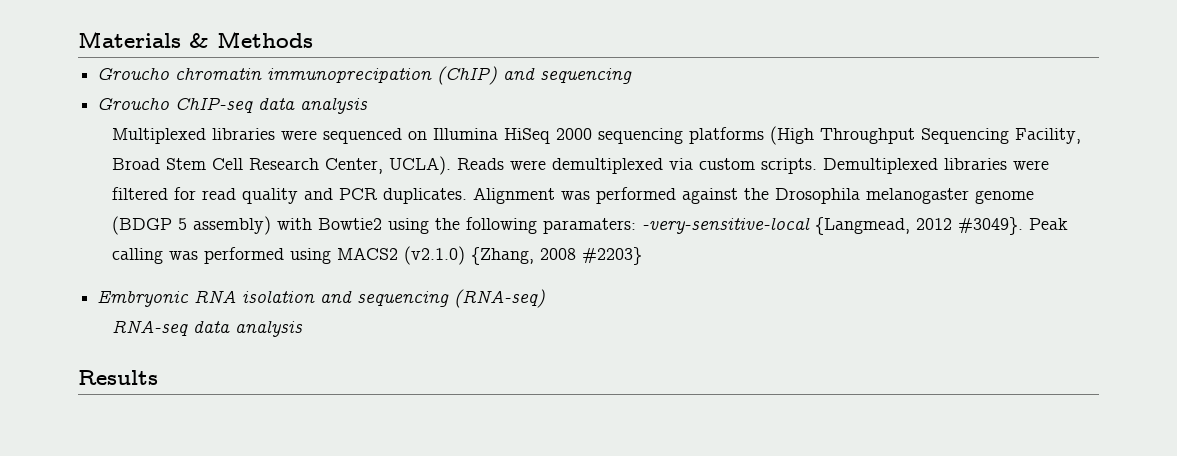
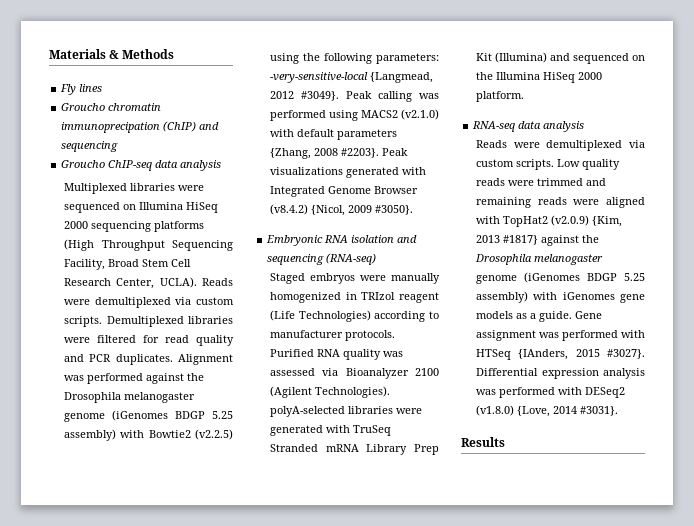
+ Fly lines
- Alignment was performed against the Drosophila melanogaster genome (BDGP 5 assembly) with Bowtie2 using the following paramaters: -very-sensitive-local {Langmead, 2012 #3049}.
+ Alignment was performed against the Drosophila melanogaster genome (iGenomes BDGP 5.25 assembly) with Bowtie2 (v2.2.5) using the following parameters: -very-sensitive-local {Langmead, 2012 #3049}.
- Peak calling was performed using MACS2 (v2.1.0) {Zhang, 2008 #2203}
+ Peak calling was performed using MACS2 (v2.1.0) with default parameters {Zhang, 2008 #2203}. Peak visualizations generated with Integrated Genome Browser (v8.4.2) {Nicol, 2009 #3050}.
+ Staged embryos were manually homogenized in TRIzol reagent (Life Technologies) according to manufacturer protocols. Purified RNA quality was assessed via Bioanalyzer 2100 (Agilent Technologies). polyA-selected libraries were generated with TruSeq Stranded mRNA Library Prep Kit (Illumina) and sequenced on the Illumina HiSeq 2000 platform.
  RNA-seq data analysis
+ Reads were demultiplexed via custom scripts. Low quality reads were trimmed and remaining reads were aligned with TopHat2 (v2.0.9) {Kim, 2013 #1817} against the Drosophila melanogaster genome (iGenomes BDGP 5.25 assembly) with iGenomes gene models as a guide. Gene assignment was performed with HTSeq {IAnders, 2015 #3027}. Differential expression analysis was performed with DESeq2 (v1.8.0) {Love, 2014 #3031}.

